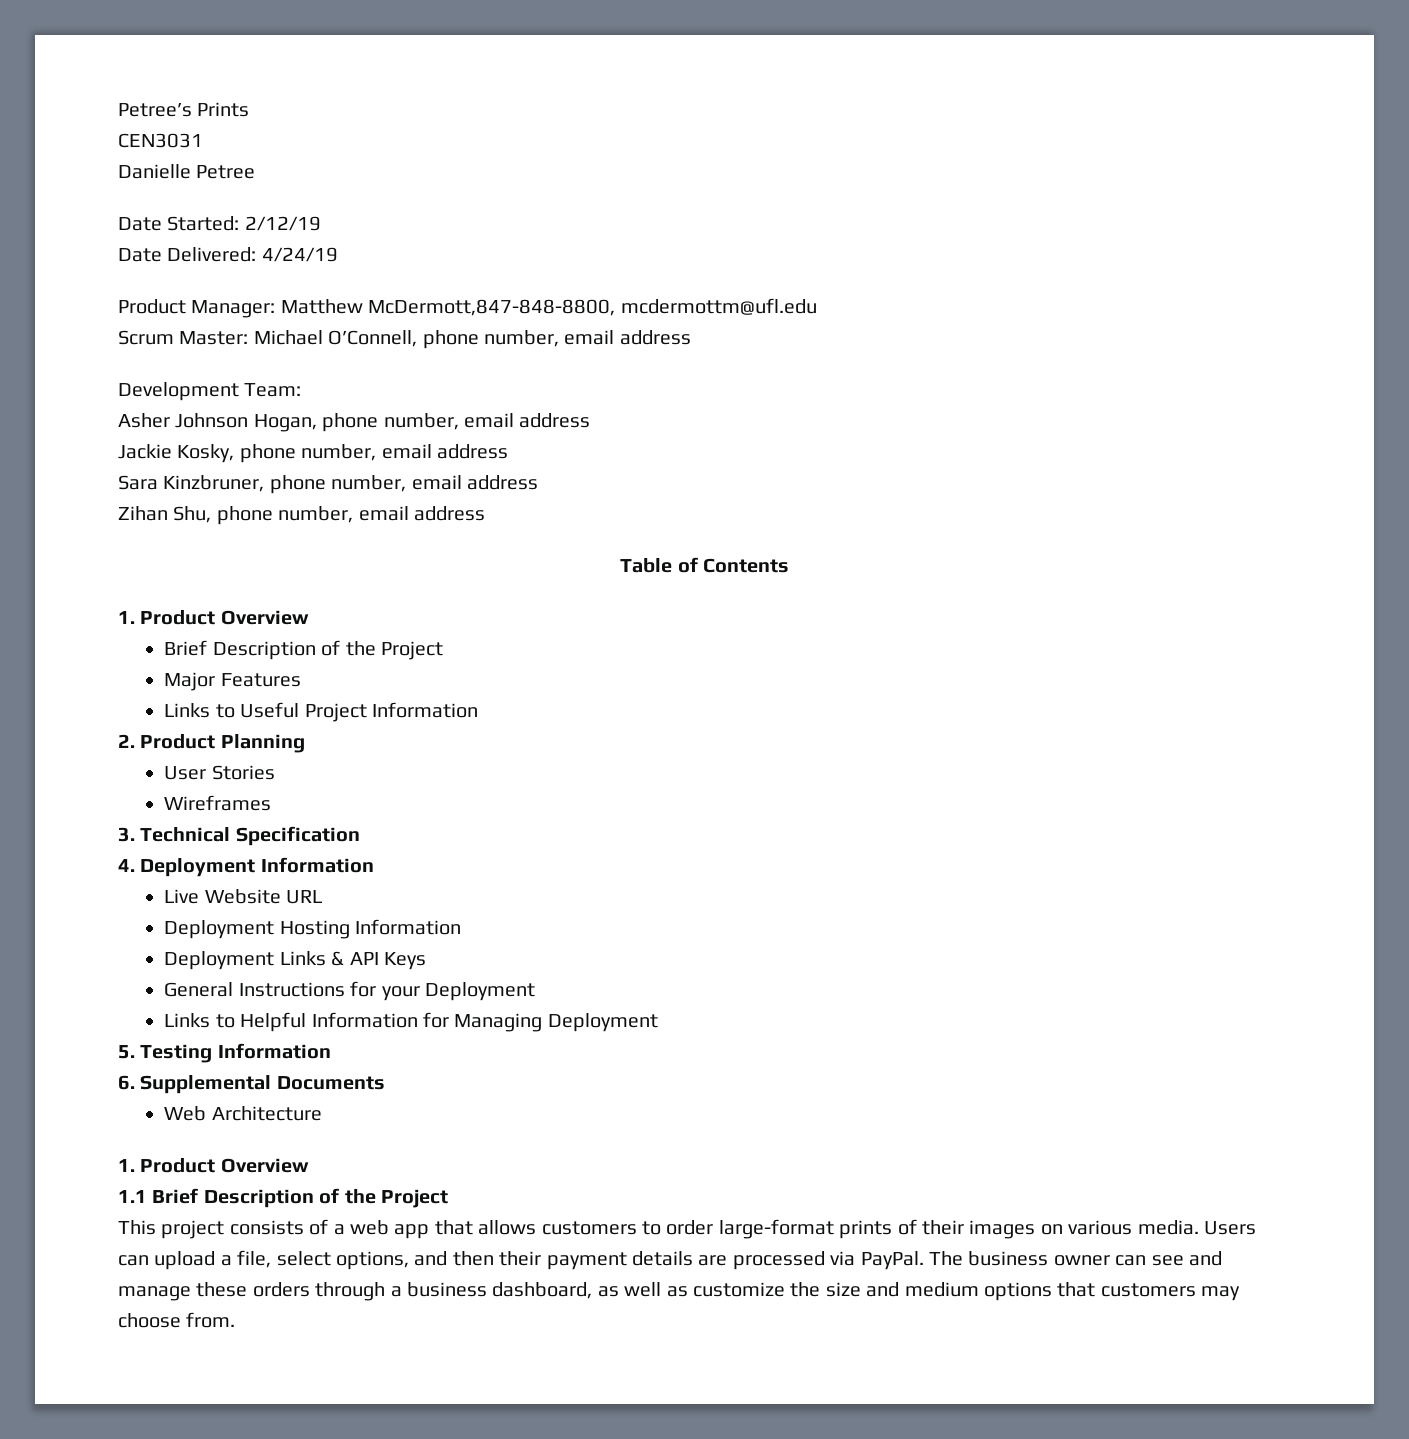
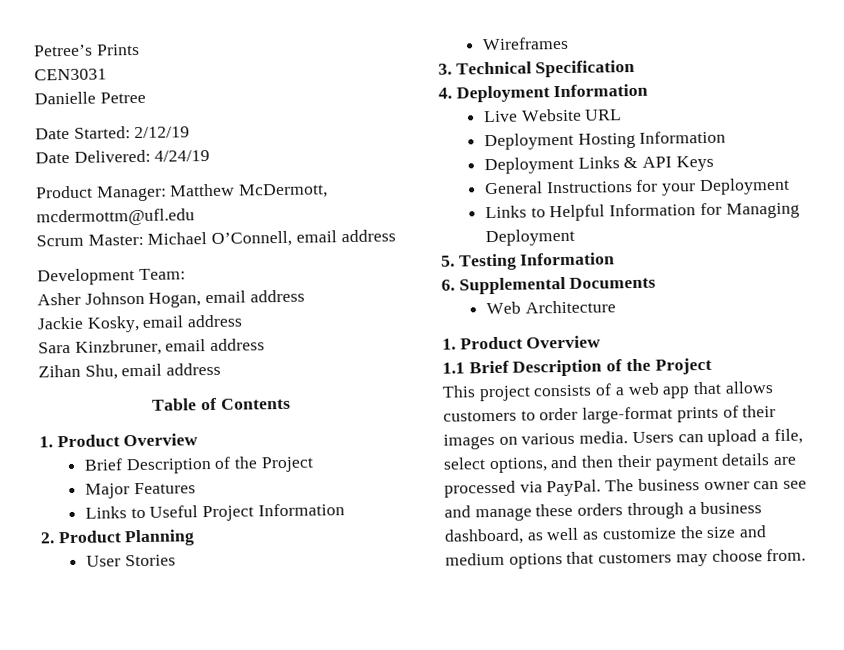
- Product Manager: Matthew McDermott,847-848-8800, mcdermottm@ufl.edu
+ Product Manager: Matthew McDermott, mcdermottm@ufl.edu
- Scrum Master: Michael O’Connell, phone number, email address
+ Scrum Master: Michael O’Connell, email address
- Asher Johnson Hogan, phone number, email address
+ Asher Johnson Hogan, email address
- Jackie Kosky, phone number, email address
+ Jackie Kosky, email address
- Sara Kinzbruner, phone number, email address
+ Sara Kinzbruner, email address
- Zihan Shu, phone number, email address
+ Zihan Shu, email address

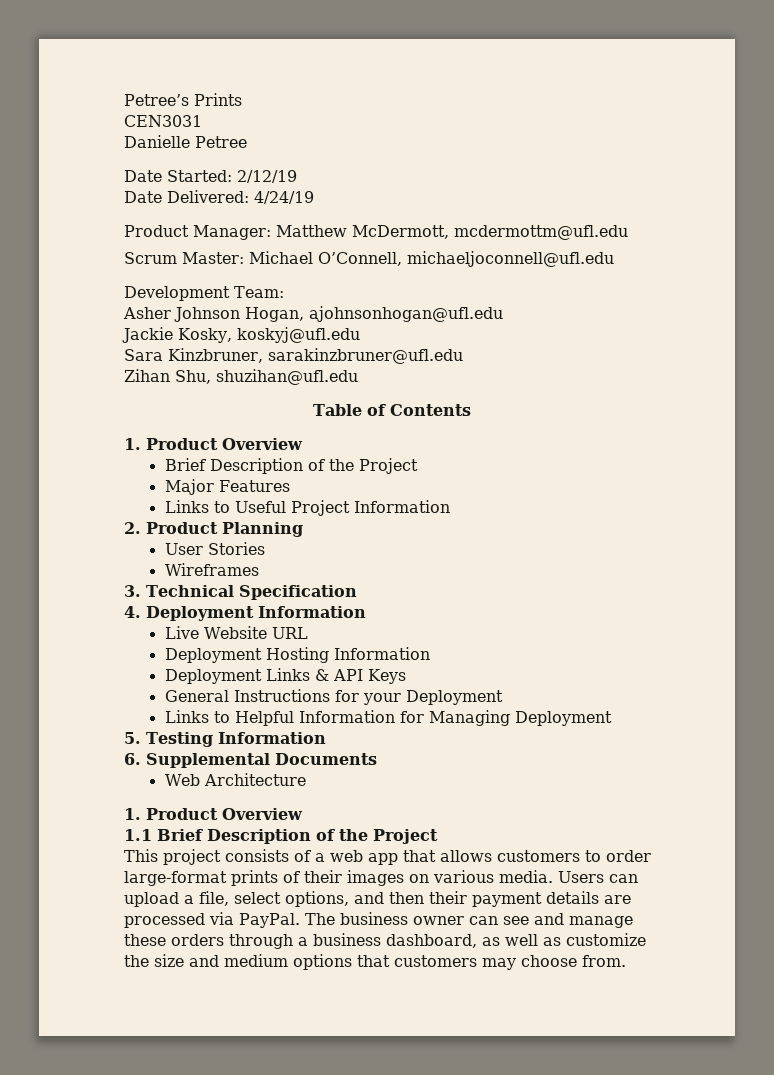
- Scrum Master: Michael O’Connell, email address
+ Scrum Master: Michael O’Connell, michaeljoconnell@ufl.edu
- Asher Johnson Hogan, email address
+ Asher Johnson Hogan, ajohnsonhogan@ufl.edu
- Jackie Kosky, email address
+ Jackie Kosky, koskyj@ufl.edu
- Sara Kinzbruner, email address
+ Sara Kinzbruner, sarakinzbruner@ufl.edu
- Zihan Shu, email address
+ Zihan Shu, shuzihan@ufl.edu

